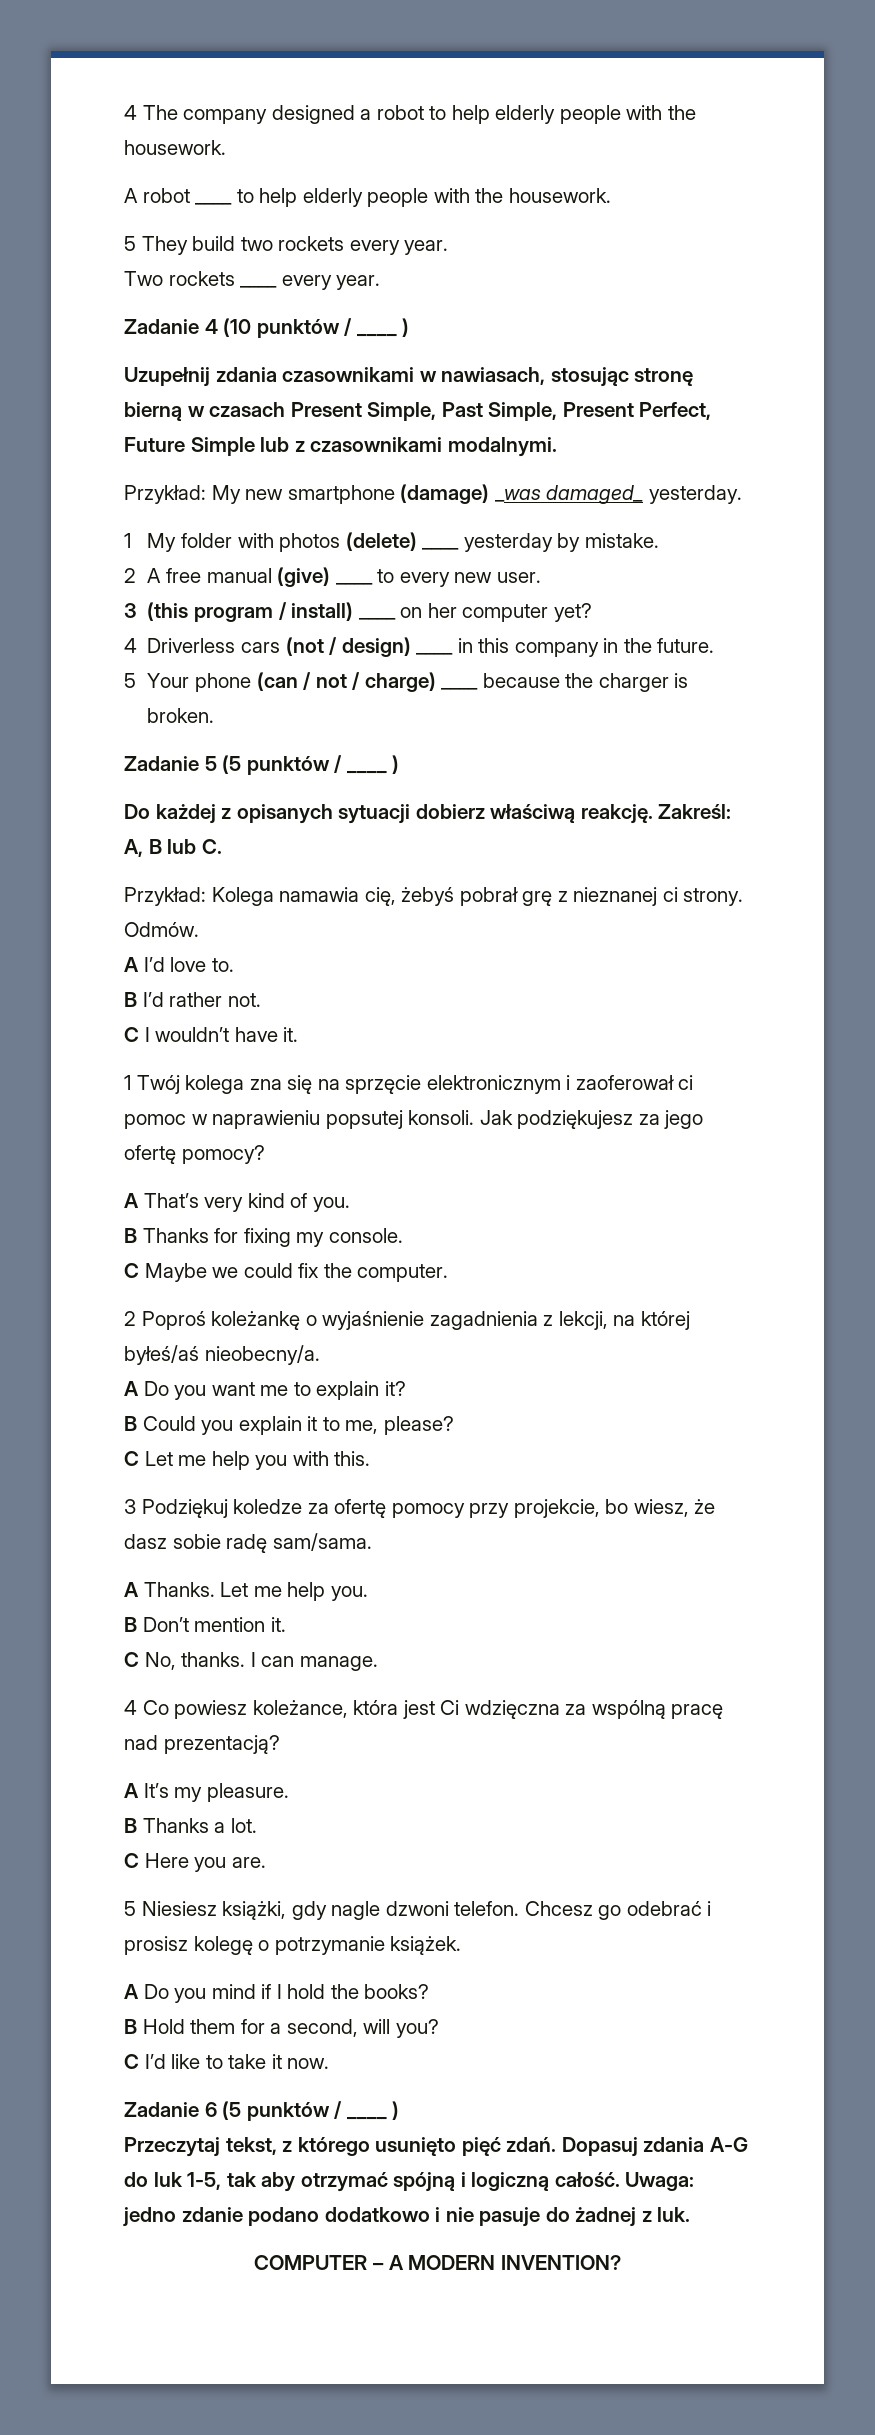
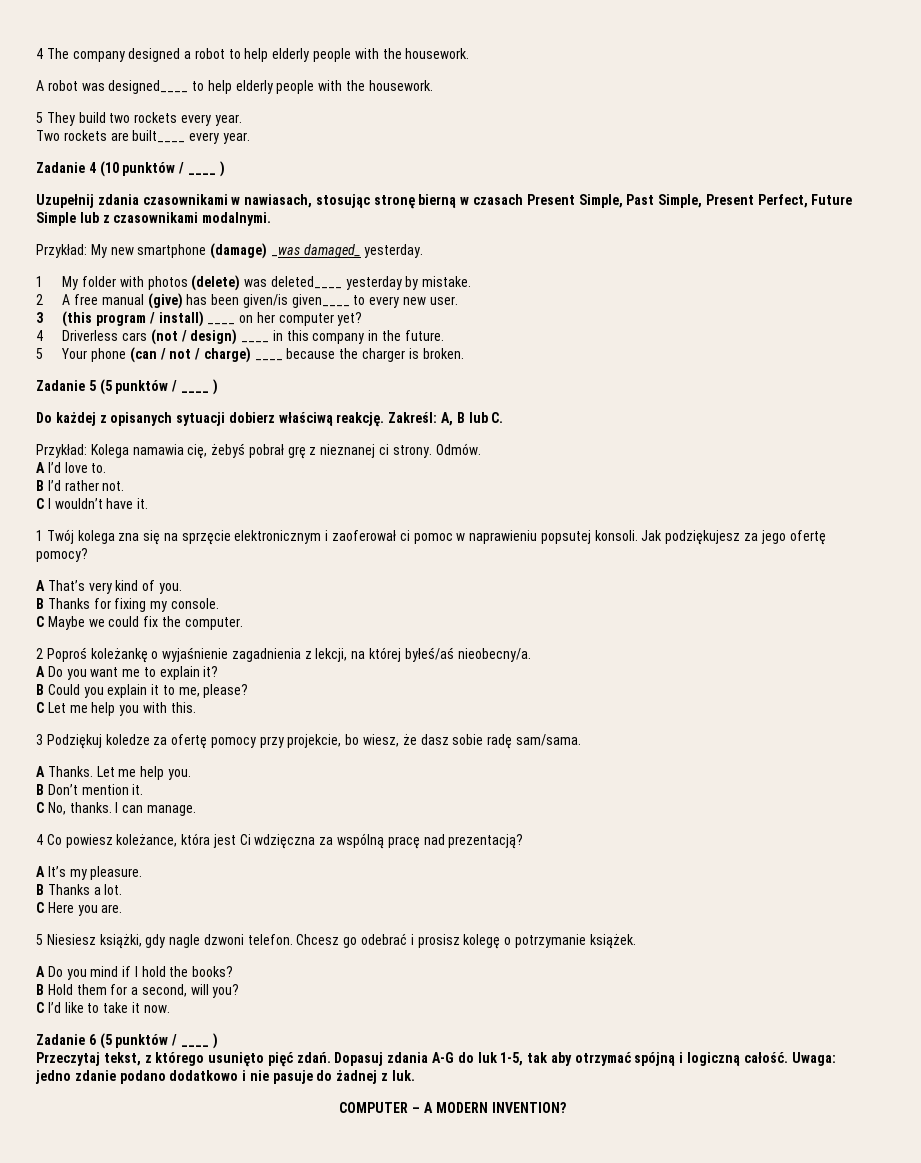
- A robot ____ to help elderly people with the housework.
+ A robot was designed____ to help elderly people with the housework.
- Two rockets ____ every year.
+ Two rockets are built____ every year.
- 1 My folder with photos (delete) ____ yesterday by mistake.
+ 1 My folder with photos (delete) was deleted____ yesterday by mistake.
- 2 A free manual (give) ____ to every new user.
+ 2 A free manual (give) has been given/is given____ to every new user.

